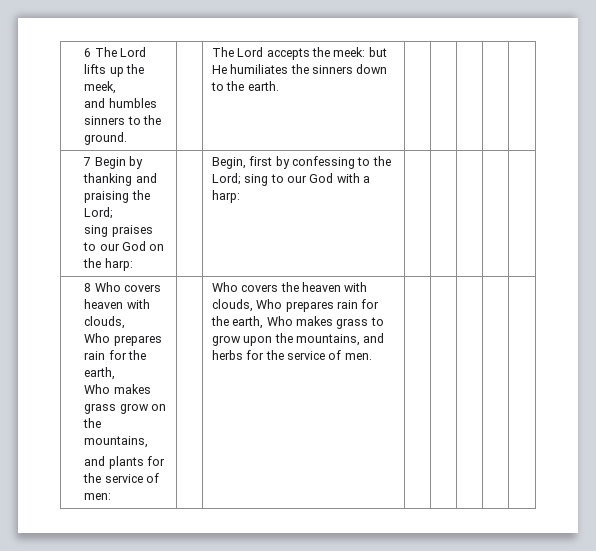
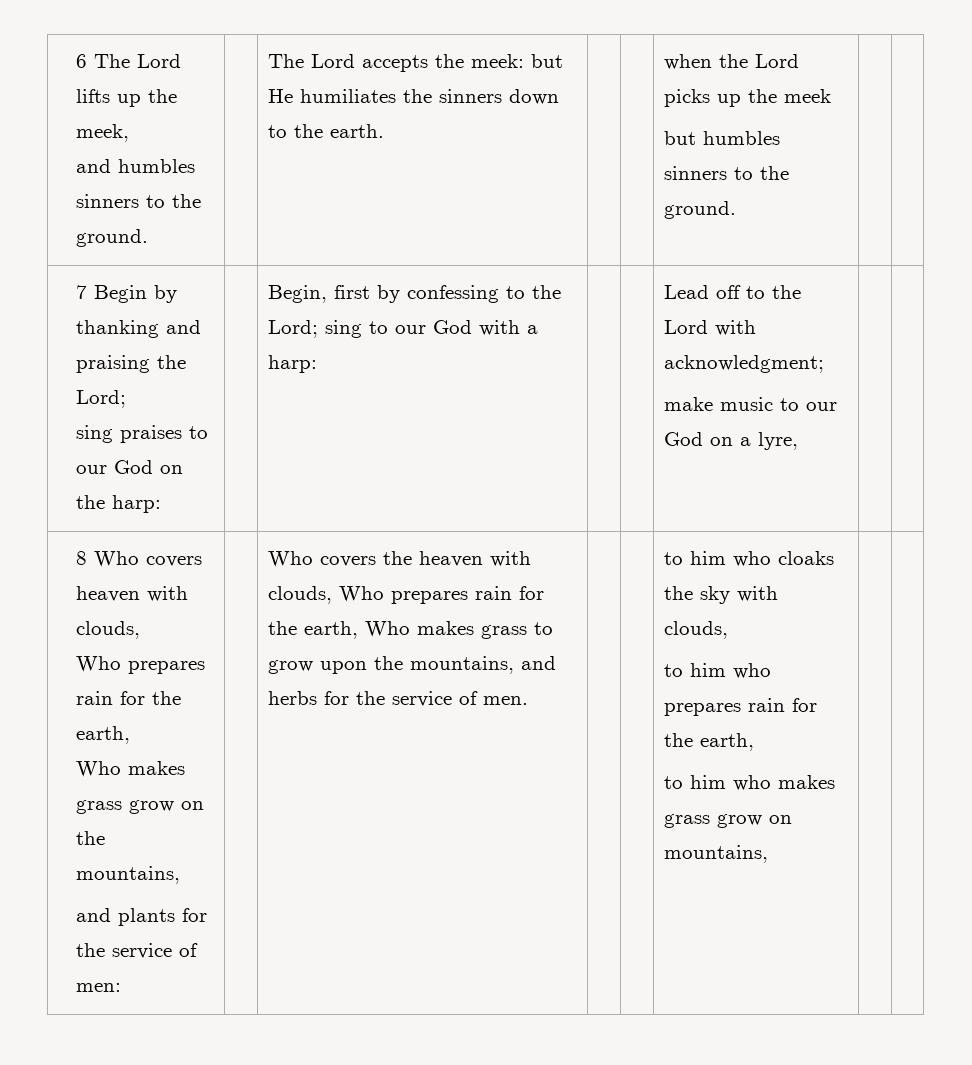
  6 The Lord lifts up the meek,
- and humbles sinners to the ground. | | The Lord accepts the meek: but He humiliates the sinners down to the earth. | | | | |
+ and humbles sinners to the ground. | | The Lord accepts the meek: but He humiliates the sinners down to the earth. | | | when the Lord picks up the meek
+ but humbles sinners to the ground. | |
+ Lead off to the Lord with acknowledgment;
+ make music to our God on a lyre,
+ to him who cloaks the sky with clouds,
+ to him who prepares rain for the earth,
+ to him who makes grass grow on mountains,

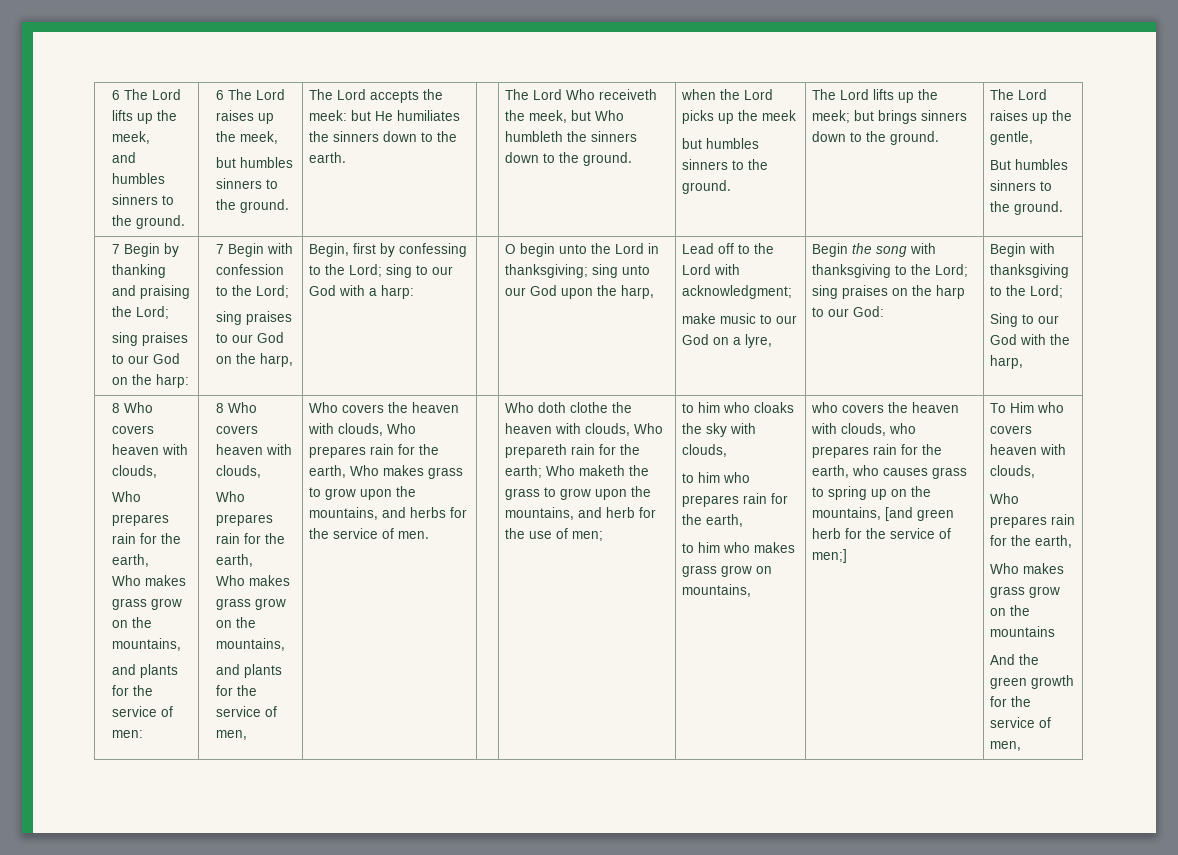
+ 6 The Lord raises up the meek,
+ but humbles sinners to the ground.
+ The Lord Who receiveth the meek, but Who humbleth the sinners down to the ground.
+ The Lord lifts up the meek; but brings sinners down to the ground. | The Lord raises up the gentle,
+ But humbles sinners to the ground.
+ 7 Begin with confession to the Lord;
+ sing praises to our God on the harp,
+ O begin unto the Lord in thanksgiving; sing unto our God upon the harp,
+ Begin the song with thanksgiving to the Lord; sing praises on the harp to our God: | Begin with thanksgiving to the Lord;
+ Sing to our God with the harp,
- and plants for the service of men:
+ and plants for the service of men: | 8 Who covers heaven with clouds,
+ Who prepares rain for the earth,
+ Who makes grass grow on the mountains,
+ and plants for the service of men,
+ Who doth clothe the heaven with clouds, Who prepareth rain for the earth; Who maketh the grass to grow upon the mountains, and herb for the use of men;
+ who covers the heaven with clouds, who prepares rain for the earth, who causes grass to spring up on the mountains, [and green herb for the service of men;] | To Him who covers heaven with clouds,
+ Who prepares rain for the earth,
+ Who makes grass grow on the mountains
+ And the green growth for the service of men,

